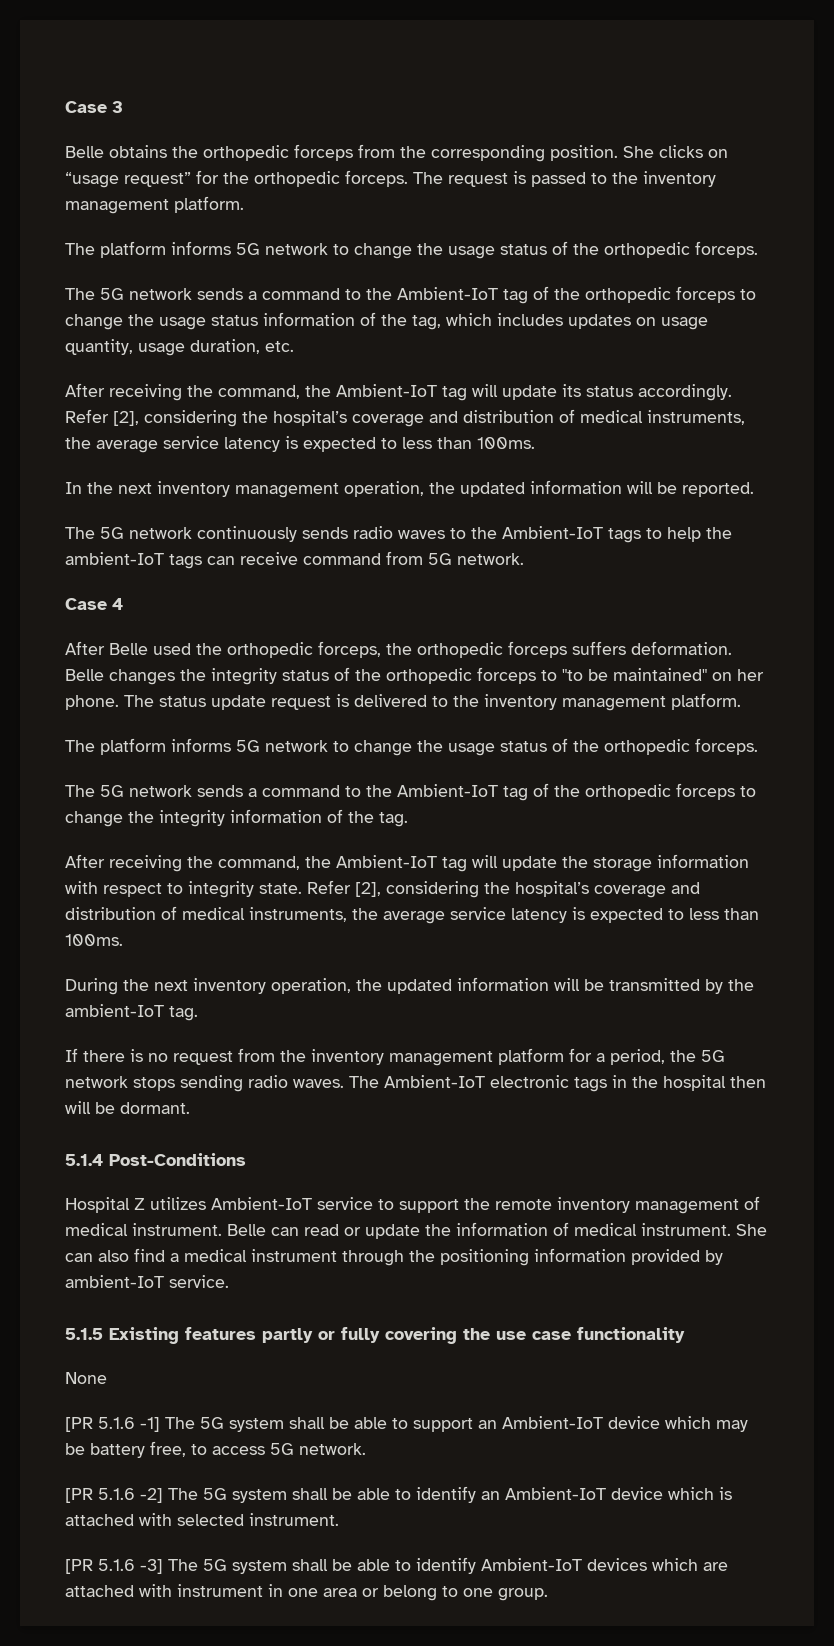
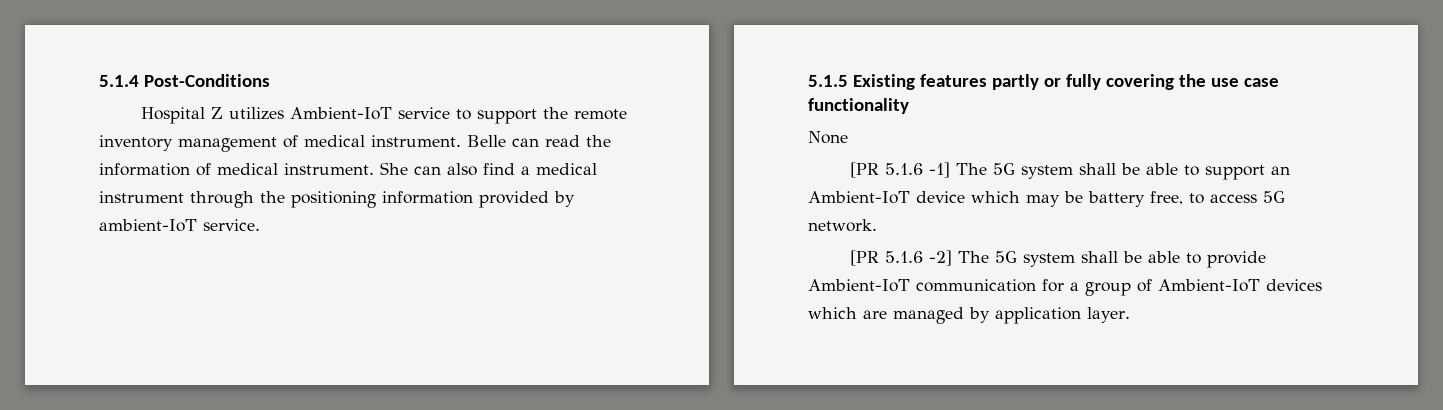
- Case 3
- Belle obtains the orthopedic forceps from the corresponding position. She clicks on “usage request” for the orthopedic forceps. The request is passed to the inventory management platform.
- The platform informs 5G network to change the usage status of the orthopedic forceps.
- The 5G network sends a command to the Ambient-IoT tag of the orthopedic forceps to change the usage status information of the tag, which includes updates on usage quantity, usage duration, etc.
- After receiving the command, the Ambient-IoT tag will update its status accordingly. Refer [2], considering the hospital’s coverage and distribution of medical instruments, the average service latency is expected to less than 100ms.
- In the next inventory management operation, the updated information will be reported.
- The 5G network continuously sends radio waves to the Ambient-IoT tags to help the ambient-IoT tags can receive command from 5G network.
- Case 4
- After Belle used the orthopedic forceps, the orthopedic forceps suffers deformation. Belle changes the integrity status of the orthopedic forceps to "to be maintained" on her phone. The status update request is delivered to the inventory management platform.
- The platform informs 5G network to change the usage status of the orthopedic forceps.
- The 5G network sends a command to the Ambient-IoT tag of the orthopedic forceps to change the integrity information of the tag.
- After receiving the command, the Ambient-IoT tag will update the storage information with respect to integrity state. Refer [2], considering the hospital’s coverage and distribution of medical instruments, the average service latency is expected to less than 100ms.
- During the next inventory operation, the updated information will be transmitted by the ambient-IoT tag.
- If there is no request from the inventory management platform for a period, the 5G network stops sending radio waves. The Ambient-IoT electronic tags in the hospital then will be dormant.
- Belle can read or update the information of medical instrument.
+ Belle can read the information of medical instrument.
- [PR 5.1.6 -2] The 5G system shall be able to identify an Ambient-IoT device which is attached with selected instrument.
- [PR 5.1.6 -3] The 5G system shall be able to identify Ambient-IoT devices which are attached with instrument in one area or belong to one group.
+ [PR 5.1.6 -2] The 5G system shall be able to provide Ambient-IoT communication for a group of Ambient-IoT devices which are managed by application layer.

